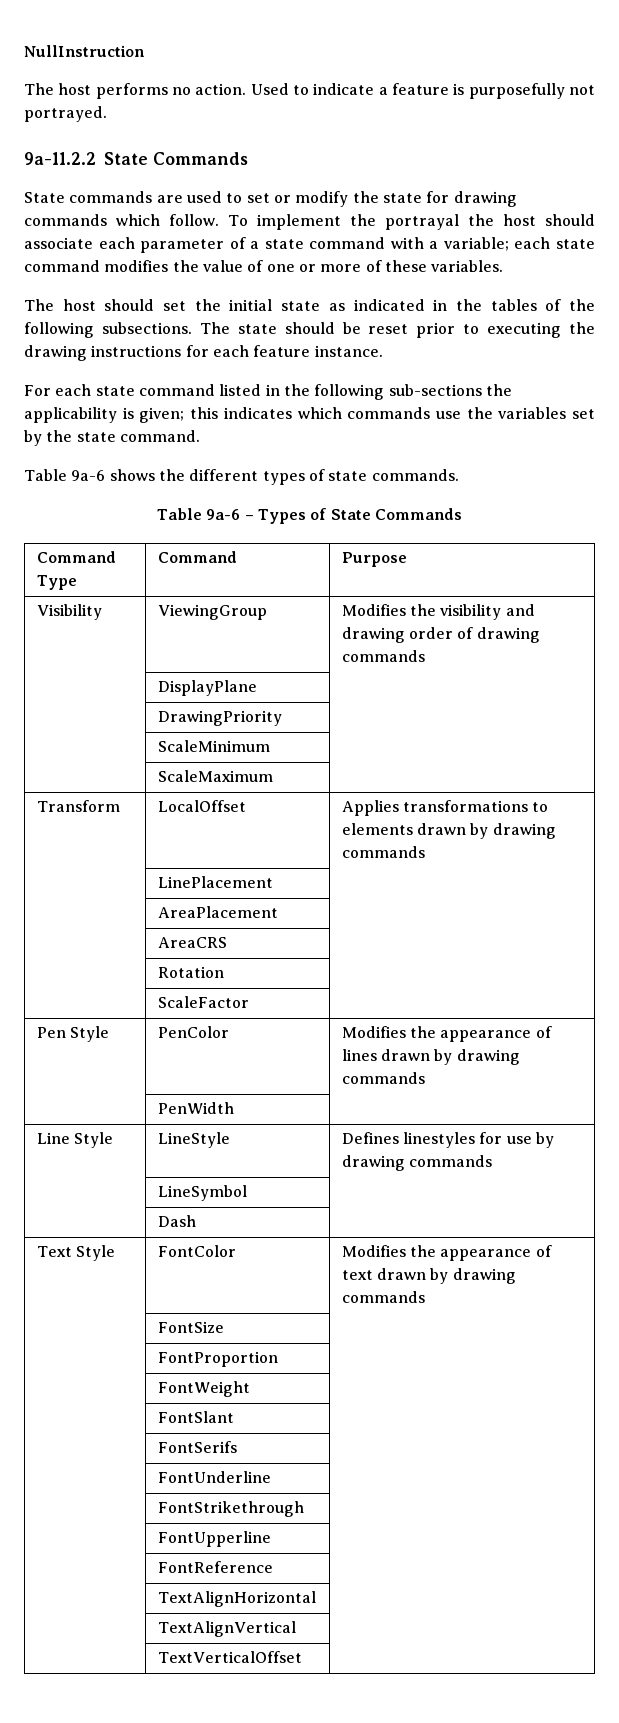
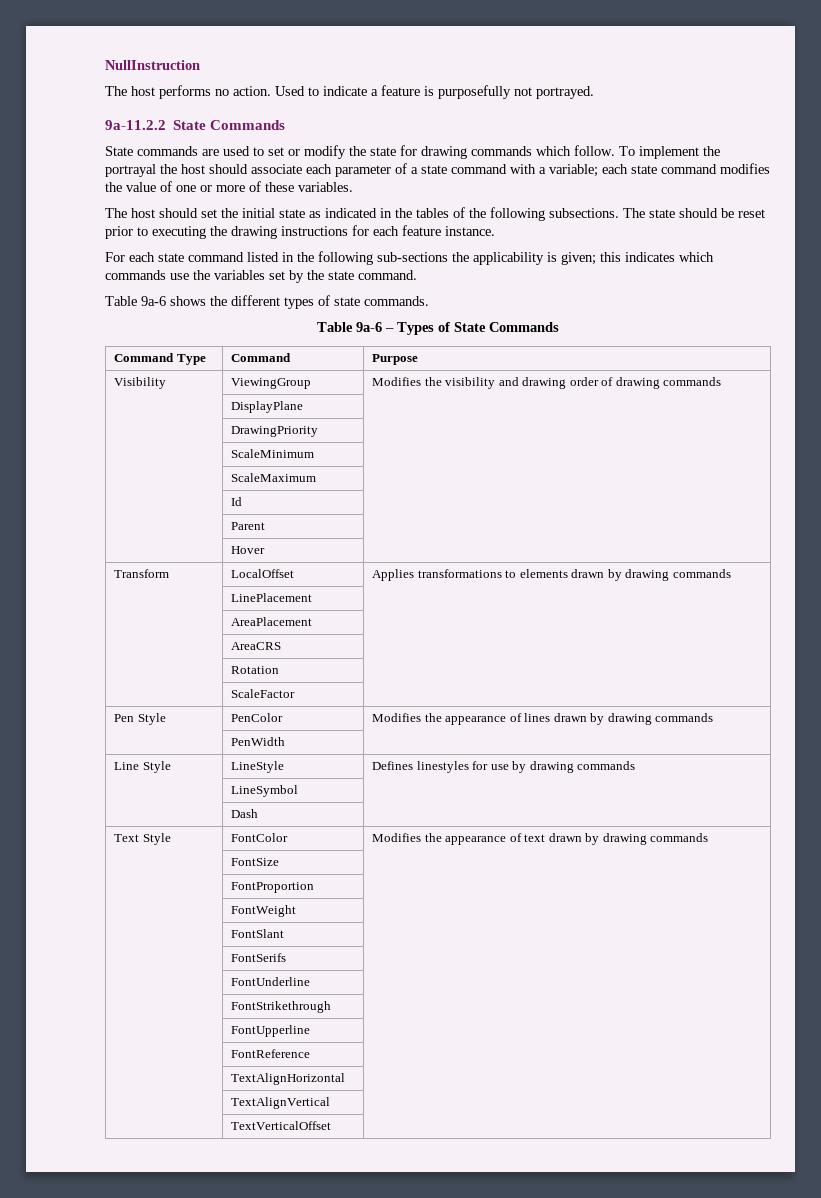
+ | Id |
+ | Parent |
+ | Hover |

